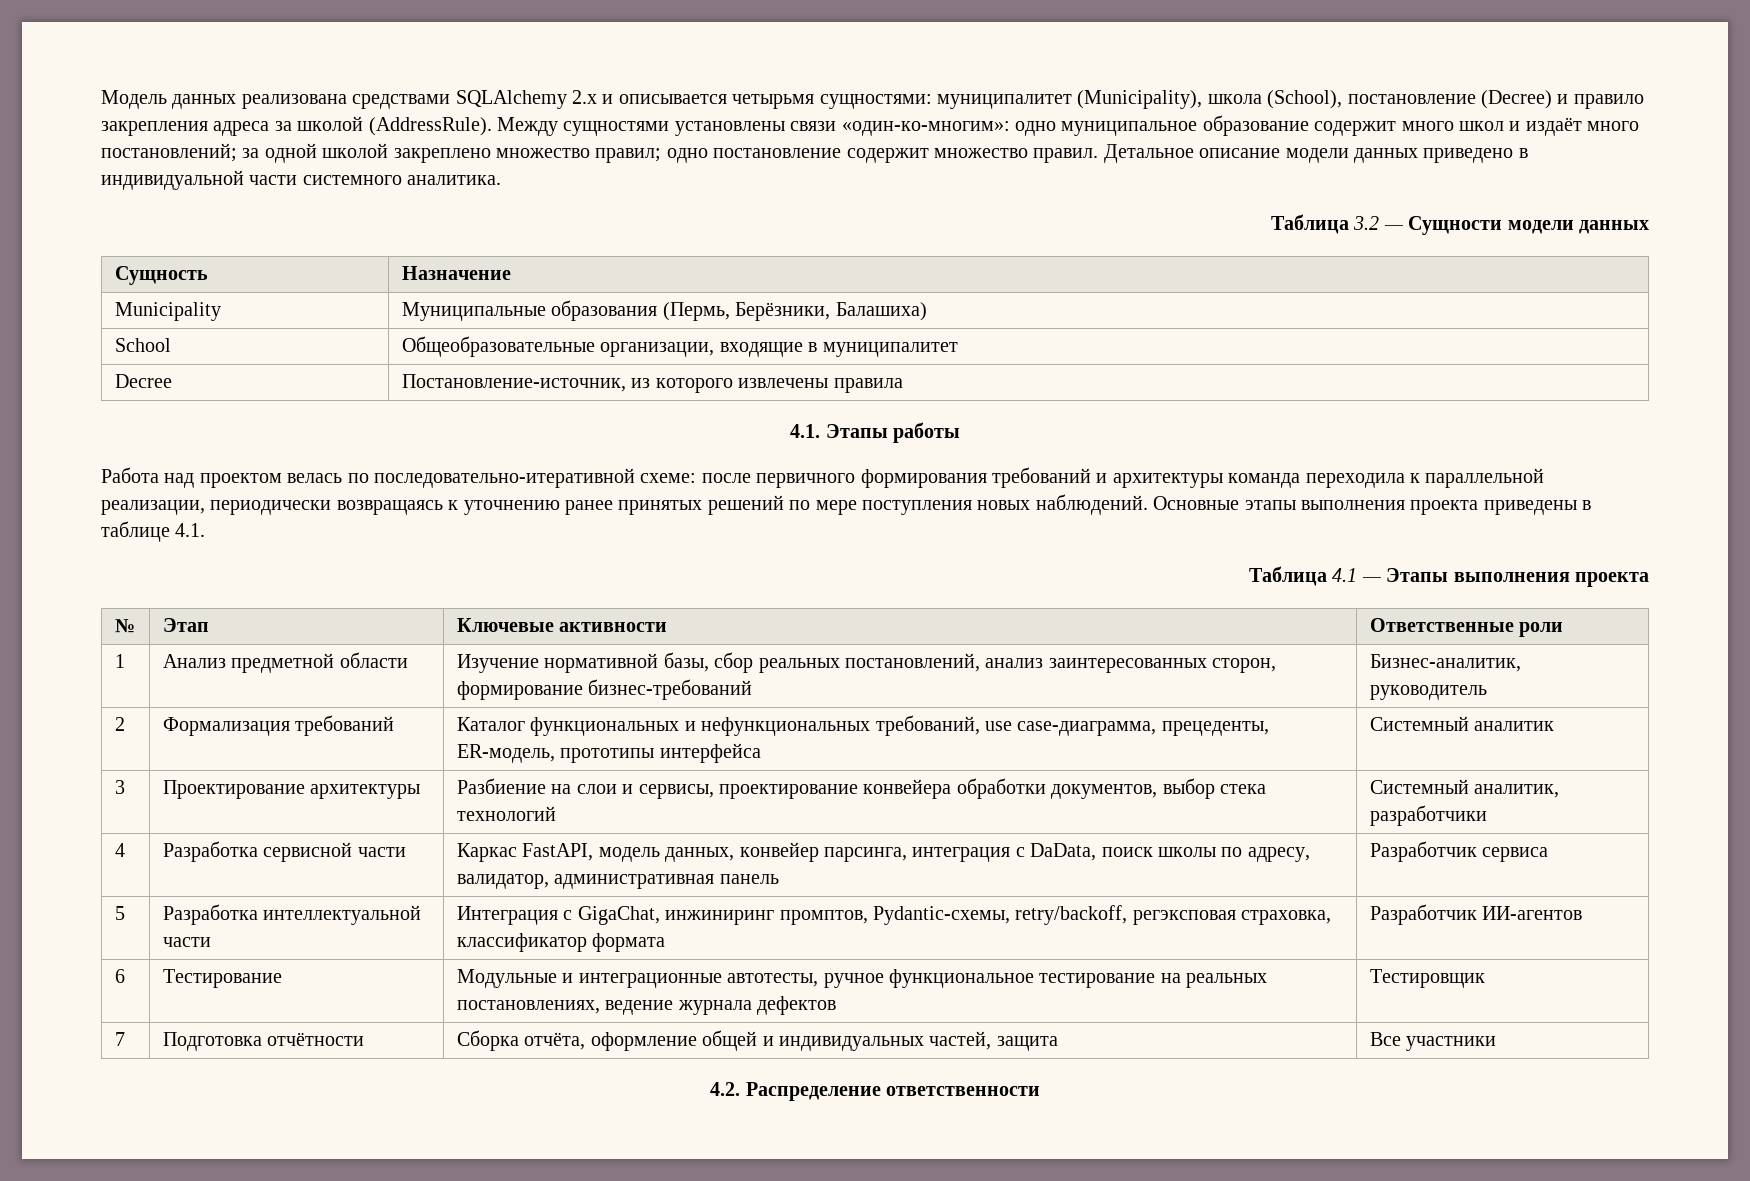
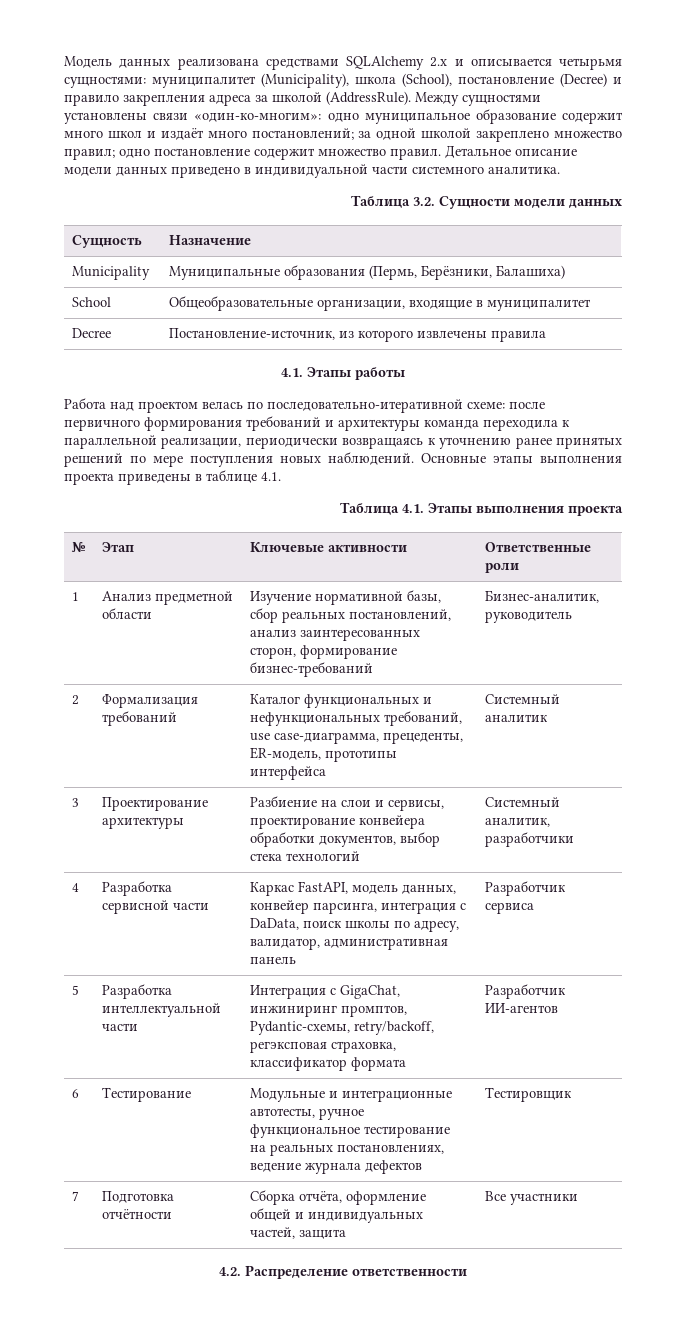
- Таблица 3.2 — Сущности модели данных
+ Таблица 3.2. Сущности модели данных
- Таблица 4.1 — Этапы выполнения проекта
+ Таблица 4.1. Этапы выполнения проекта

